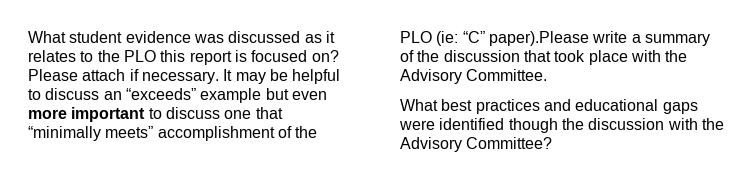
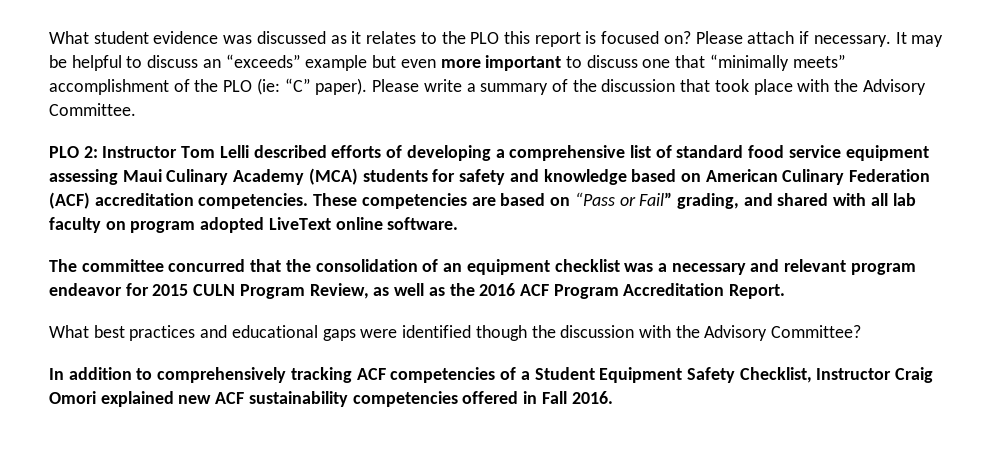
- It may be helpful to discuss an “exceeds” example but even more important to discuss one that “minimally meets” accomplishment of the PLO (ie: “C” paper).Please write a summary of the discussion that took place with the Advisory Committee.
+ It may be helpful to discuss an “exceeds” example but even more important to discuss one that “minimally meets” accomplishment of the PLO (ie: “C” paper). Please write a summary of the discussion that took place with the Advisory Committee.
+ PLO 2: Instructor Tom Lelli described efforts of developing a comprehensive list of standard food service equipment assessing Maui Culinary Academy (MCA) students for safety and knowledge based on American Culinary Federation (ACF) accreditation competencies. These competencies are based on “Pass or Fail” grading, and shared with all lab faculty on program adopted LiveText online software.
+ The committee concurred that the consolidation of an equipment checklist was a necessary and relevant program endeavor for 2015 CULN Program Review, as well as the 2016 ACF Program Accreditation Report.
+ In addition to comprehensively tracking ACF competencies of a Student Equipment Safety Checklist, Instructor Craig Omori explained new ACF sustainability competencies offered in Fall 2016.

